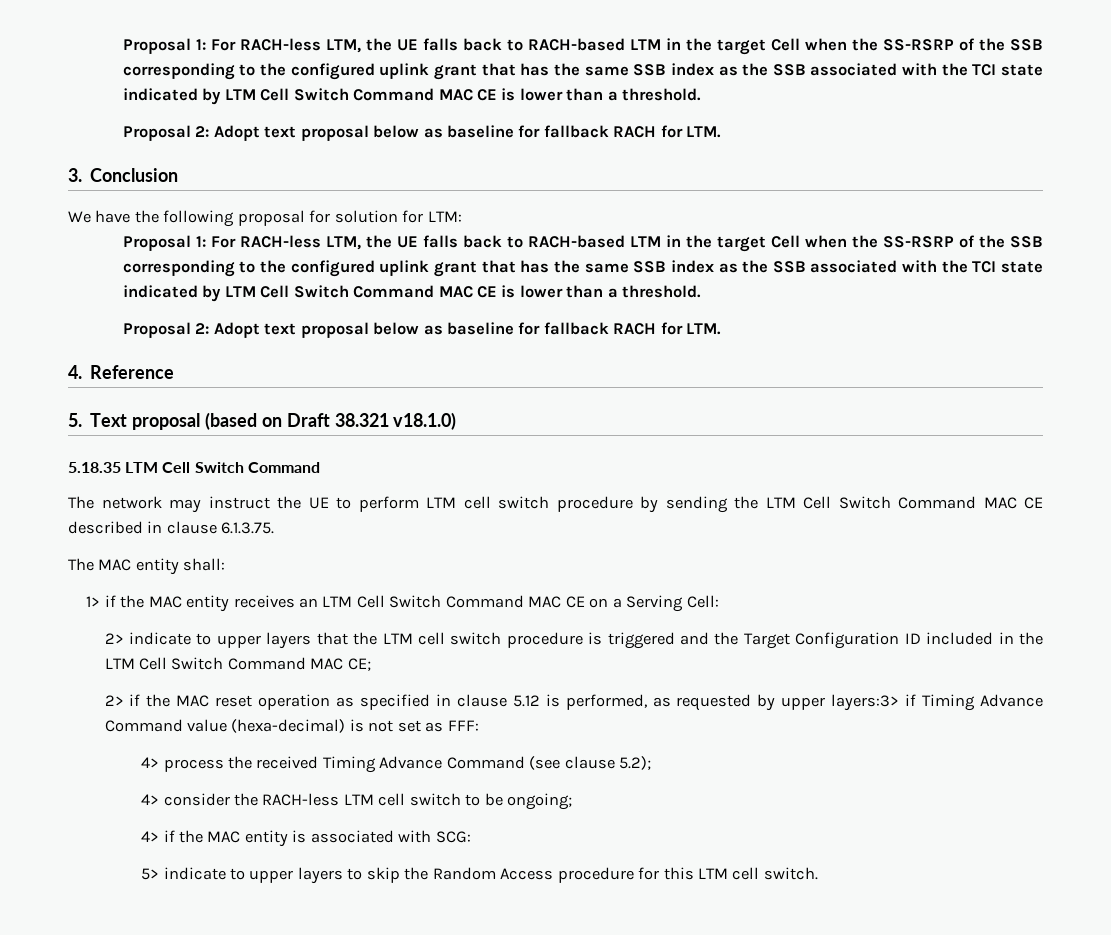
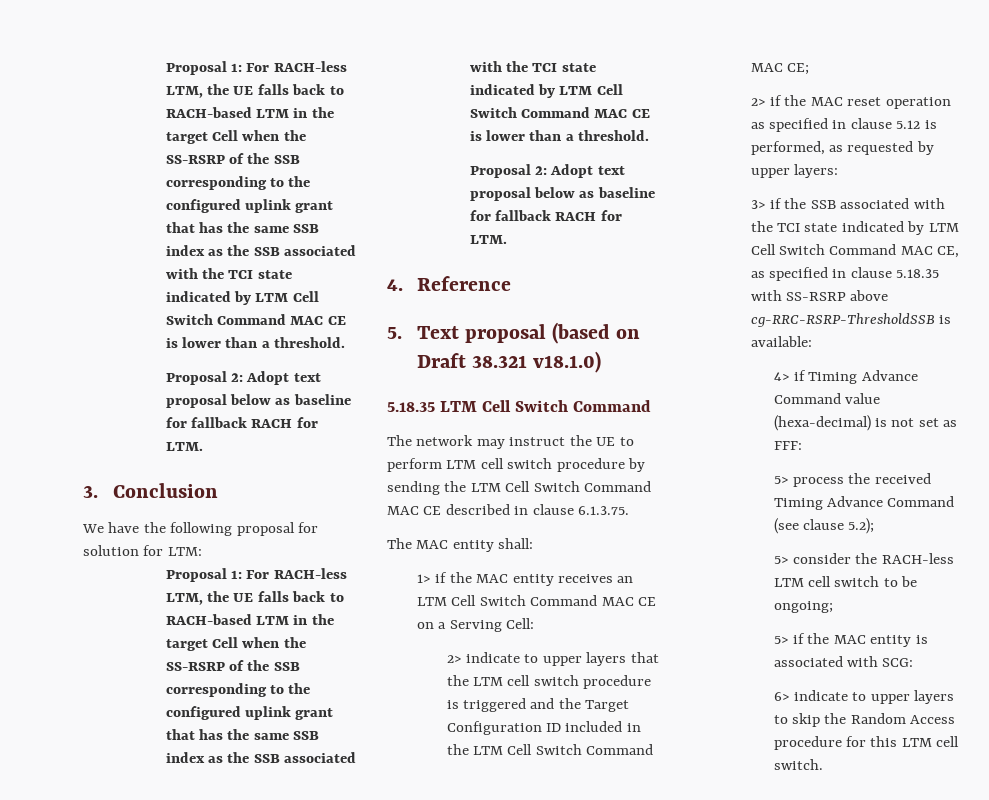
- 2> if the MAC reset operation as specified in clause 5.12 is performed, as requested by upper layers:3> if Timing Advance Command value (hexa-decimal) is not set as FFF:
+ 2> if the MAC reset operation as specified in clause 5.12 is performed, as requested by upper layers:
+ 3> if the SSB associated with the TCI state indicated by LTM Cell Switch Command MAC CE, as specified in clause 5.18.35 with SS-RSRP above cg-RRC-RSRP-ThresholdSSB is available:
+ 4> if Timing Advance Command value (hexa-decimal) is not set as FFF:
- 4> process the received Timing Advance Command (see clause 5.2);
+ 5> process the received Timing Advance Command (see clause 5.2);
- 4> consider the RACH-less LTM cell switch to be ongoing;
+ 5> consider the RACH-less LTM cell switch to be ongoing;
- 4> if the MAC entity is associated with SCG:
+ 5> if the MAC entity is associated with SCG:
- 5> indicate to upper layers to skip the Random Access procedure for this LTM cell switch.
+ 6> indicate to upper layers to skip the Random Access procedure for this LTM cell switch.

